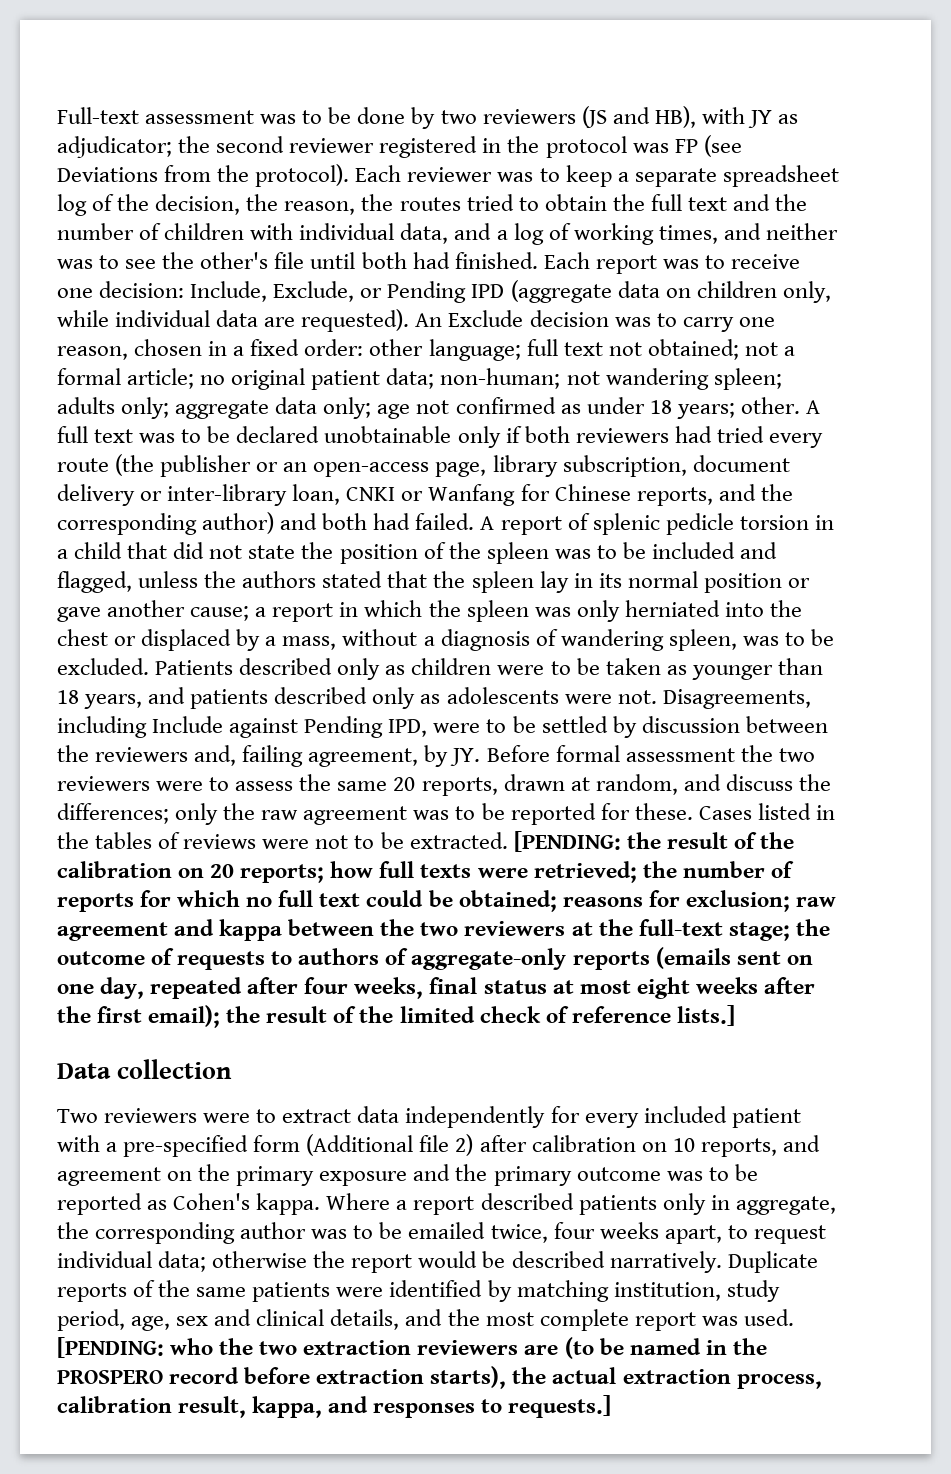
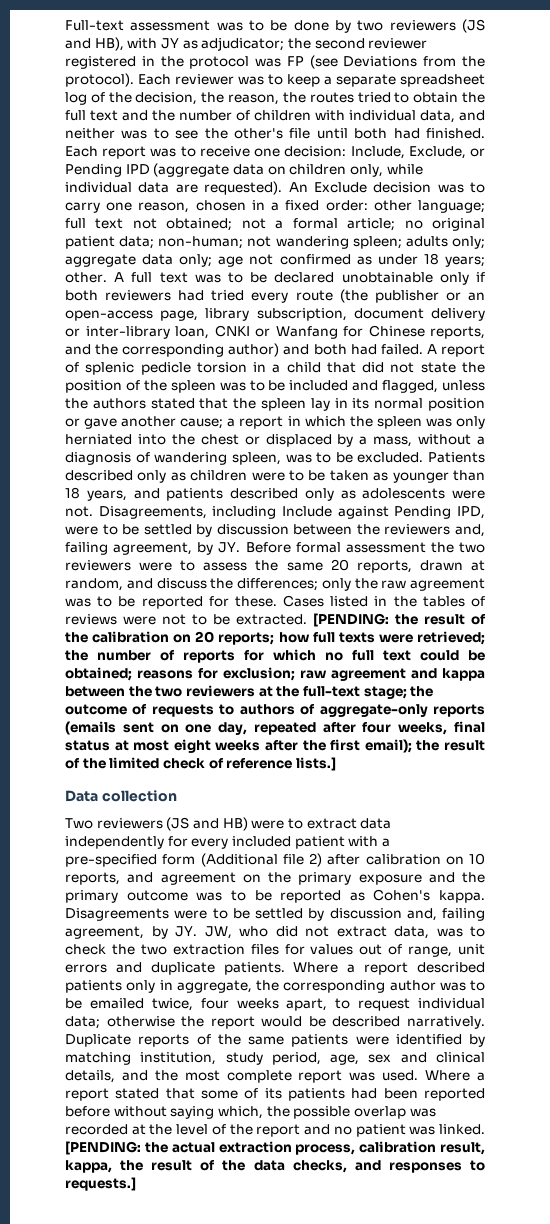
- Each reviewer was to keep a separate spreadsheet log of the decision, the reason, the routes tried to obtain the full text and the number of children with individual data, and a log of working times, and neither was to see the other's file until both had finished.
+ Each reviewer was to keep a separate spreadsheet log of the decision, the reason, the routes tried to obtain the full text and the number of children with individual data, and neither was to see the other's file until both had finished.
- Two reviewers were to extract data independently for every included patient with a pre-specified form (Additional file 2) after calibration on 10 reports, and agreement on the primary exposure and the primary outcome was to be reported as Cohen's kappa.
+ Two reviewers (JS and HB) were to extract data independently for every included patient with a pre-specified form (Additional file 2) after calibration on 10 reports, and agreement on the primary exposure and the primary outcome was to be reported as Cohen's kappa.
+ Disagreements were to be settled by discussion and, failing agreement, by JY. JW, who did not extract data, was to check the two extraction files for values out of range, unit errors and duplicate patients.
- [PENDING: who the two extraction reviewers are (to be named in the PROSPERO record before extraction starts), the actual extraction process, calibration result, kappa, and responses to requests.]
+ Where a report stated that some of its patients had been reported before without saying which, the possible overlap was recorded at the level of the report and no patient was linked. [PENDING: the actual extraction process, calibration result, kappa, the result of the data checks, and responses to requests.]

